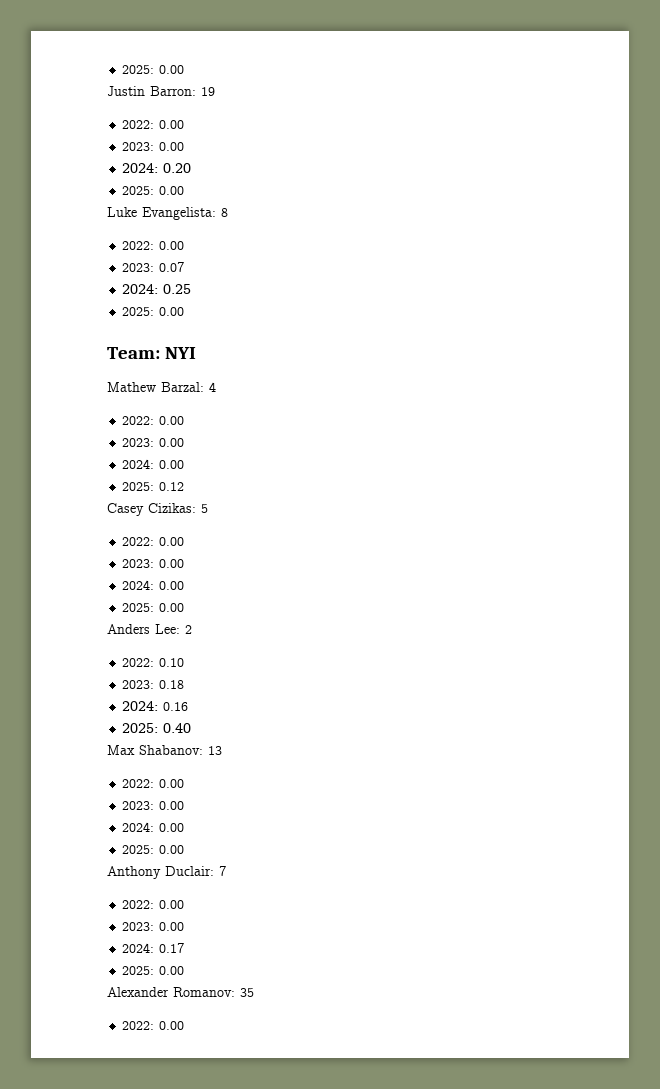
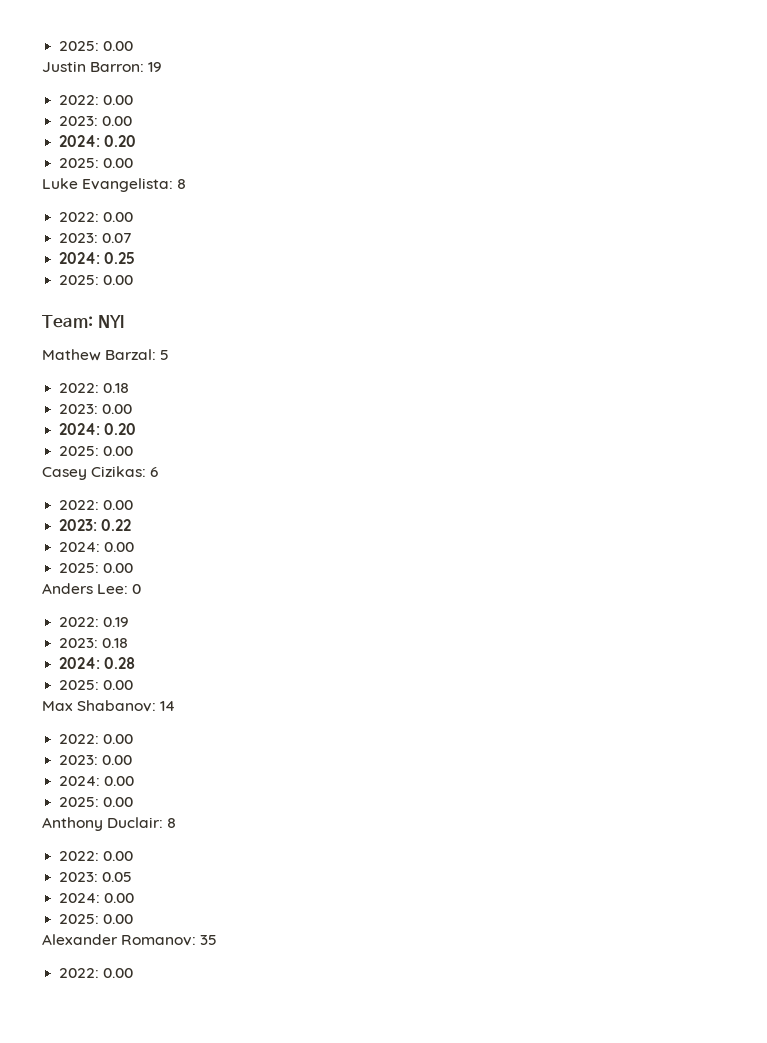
- Mathew Barzal: 4
+ Mathew Barzal: 5
+ 2022: 0.18
+ 2023: 0.00
+ 2024: 0.20
+ 2025: 0.00
+ Casey Cizikas: 6
  2022: 0.00
- 2023: 0.00
- 2024: 0.00
- 2025: 0.12
- Casey Cizikas: 5
- 2022: 0.00
- 2023: 0.00
+ 2023: 0.22
- Anders Lee: 2
- 2022: 0.10
+ Anders Lee: 0
+ 2022: 0.19
- 2024: 0.16
- 2025: 0.40
+ 2024: 0.28
+ 2025: 0.00
- Max Shabanov: 13
+ Max Shabanov: 14
- Anthony Duclair: 7
+ Anthony Duclair: 8
  2022: 0.00
- 2023: 0.00
- 2024: 0.17
+ 2023: 0.05
+ 2024: 0.00

